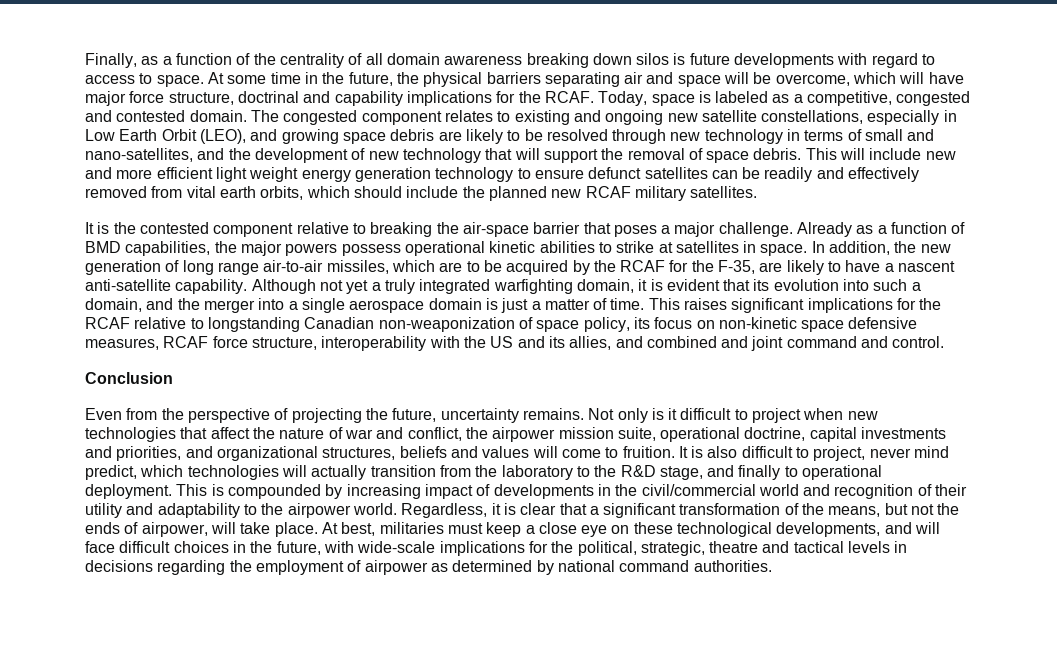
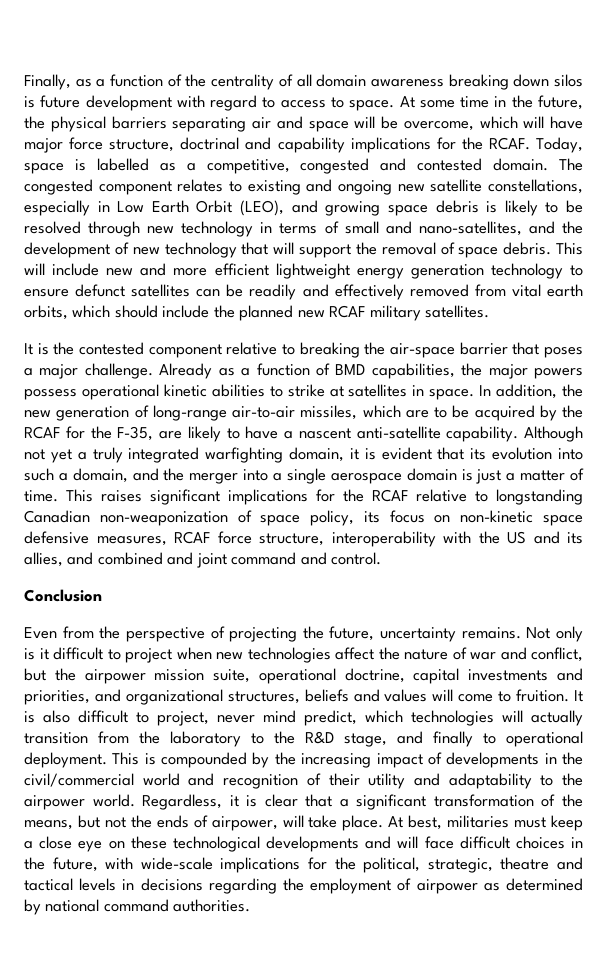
- Finally, as a function of the centrality of all domain awareness breaking down silos is future developments with regard to access to space.
+ Finally, as a function of the centrality of all domain awareness breaking down silos is future development with regard to access to space.
- Today, space is labeled as a competitive, congested and contested domain.
+ Today, space is labelled as a competitive, congested and contested domain.
- The congested component relates to existing and ongoing new satellite constellations, especially in Low Earth Orbit (LEO), and growing space debris are likely to be resolved through new technology in terms of small and nano-satellites, and the development of new technology that will support the removal of space debris.
+ The congested component relates to existing and ongoing new satellite constellations, especially in Low Earth Orbit (LEO), and growing space debris is likely to be resolved through new technology in terms of small and nano-satellites, and the development of new technology that will support the removal of space debris.
- This will include new and more efficient light weight energy generation technology to ensure defunct satellites can be readily and effectively removed from vital earth orbits, which should include the planned new RCAF military satellites.
+ This will include new and more efficient lightweight energy generation technology to ensure defunct satellites can be readily and effectively removed from vital earth orbits, which should include the planned new RCAF military satellites.
- In addition, the new generation of long range air-to-air missiles, which are to be acquired by the RCAF for the F-35, are likely to have a nascent anti-satellite capability.
+ In addition, the new generation of long-range air-to-air missiles, which are to be acquired by the RCAF for the F-35, are likely to have a nascent anti-satellite capability.
- Not only is it difficult to project when new technologies that affect the nature of war and conflict, the airpower mission suite, operational doctrine, capital investments and priorities, and organizational structures, beliefs and values will come to fruition.
+ Not only is it difficult to project when new technologies affect the nature of war and conflict, but the airpower mission suite, operational doctrine, capital investments and priorities, and organizational structures, beliefs and values will come to fruition.
- This is compounded by increasing impact of developments in the civil/commercial world and recognition of their utility and adaptability to the airpower world.
+ This is compounded by the increasing impact of developments in the civil/commercial world and recognition of their utility and adaptability to the airpower world.
- At best, militaries must keep a close eye on these technological developments, and will face difficult choices in the future, with wide-scale implications for the political, strategic, theatre and tactical levels in decisions regarding the employment of airpower as determined by national command authorities.
+ At best, militaries must keep a close eye on these technological developments and will face difficult choices in the future, with wide-scale implications for the political, strategic, theatre and tactical levels in decisions regarding the employment of airpower as determined by national command authorities.

